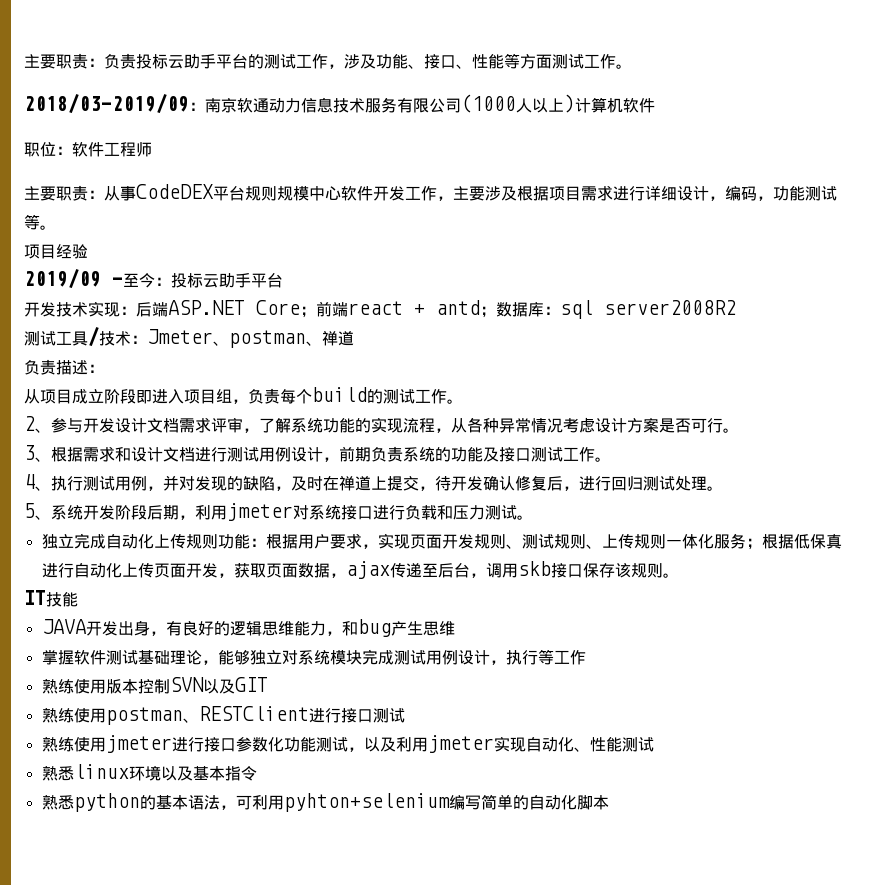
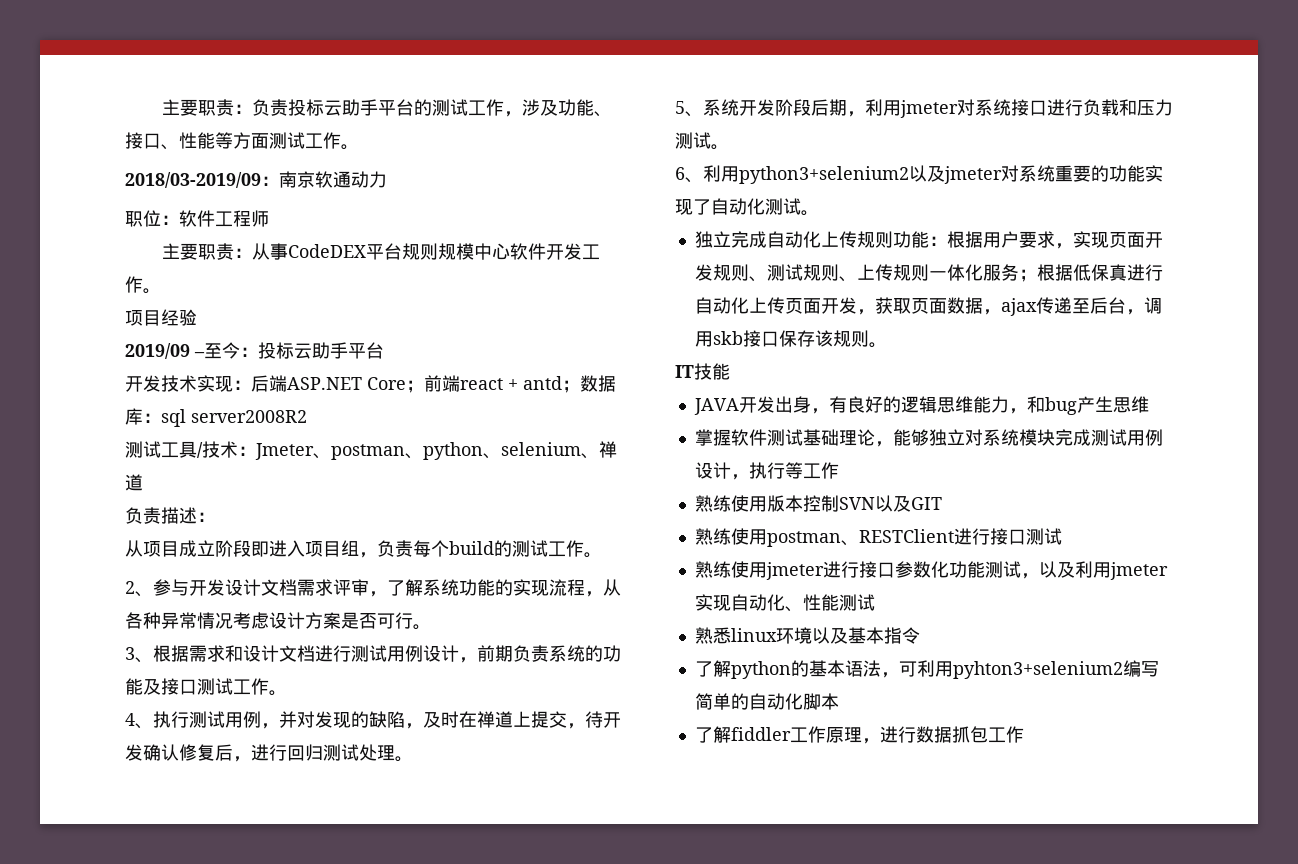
- 2018/03-2019/09：南京软通动力信息技术服务有限公司(1000人以上)计算机软件
+ 2018/03-2019/09：南京软通动力
- 主要职责：从事CodeDEX平台规则规模中心软件开发工作，主要涉及根据项目需求进行详细设计，编码，功能测试等。
+ 主要职责：从事CodeDEX平台规则规模中心软件开发工作。
- 测试工具/技术：Jmeter、postman、禅道
+ 测试工具/技术：Jmeter、postman、python、selenium、禅道
+ 6、利用python3+selenium2以及jmeter对系统重要的功能实现了自动化测试。
- 熟悉python的基本语法，可利用pyhton+selenium编写简单的自动化脚本
+ 了解python的基本语法，可利用pyhton3+selenium2编写简单的自动化脚本
+ 了解fiddler工作原理，进行数据抓包工作

